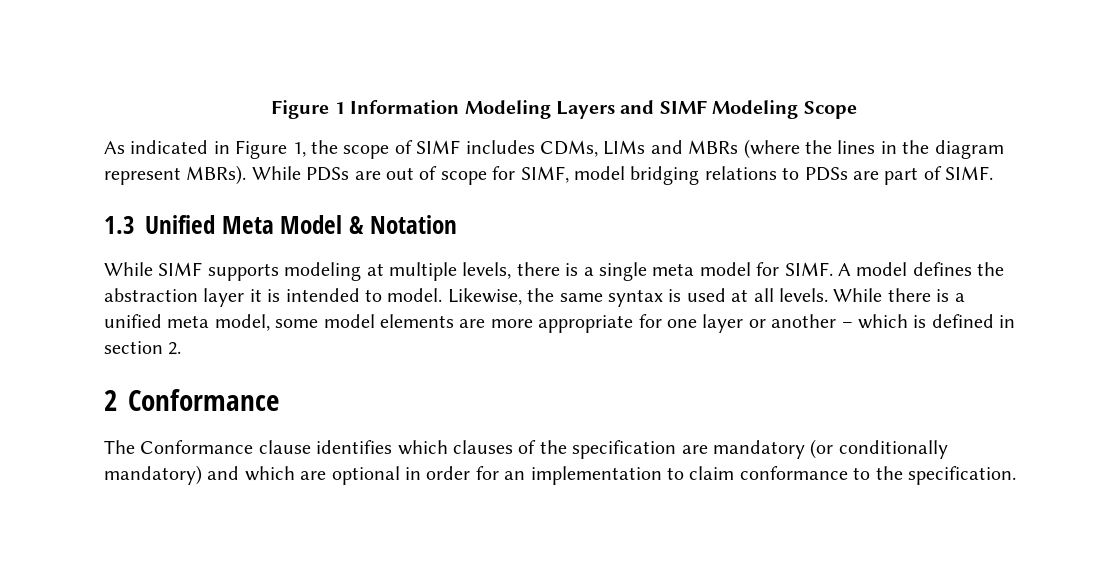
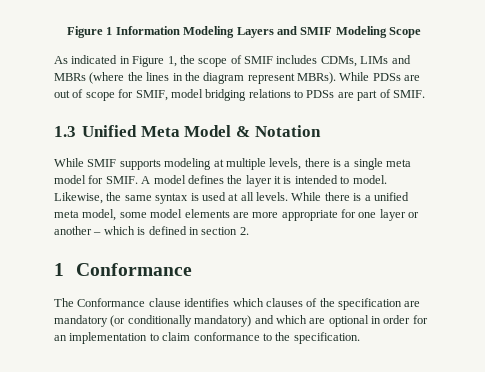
- Figure 1 Information Modeling Layers and SIMF Modeling Scope
+ Figure 1 Information Modeling Layers and SMIF Modeling Scope
- As indicated in Figure 1, the scope of SIMF includes CDMs, LIMs and MBRs (where the lines in the diagram represent MBRs).
+ As indicated in Figure 1, the scope of SMIF includes CDMs, LIMs and MBRs (where the lines in the diagram represent MBRs).
- While PDSs are out of scope for SIMF, model bridging relations to PDSs are part of SIMF.
+ While PDSs are out of scope for SMIF, model bridging relations to PDSs are part of SMIF.
- While SIMF supports modeling at multiple levels, there is a single meta model for SIMF.
+ While SMIF supports modeling at multiple levels, there is a single meta model for SMIF.
- A model defines the abstraction layer it is intended to model.
+ A model defines the layer it is intended to model.
- 2 Conformance
+ 1 Conformance

